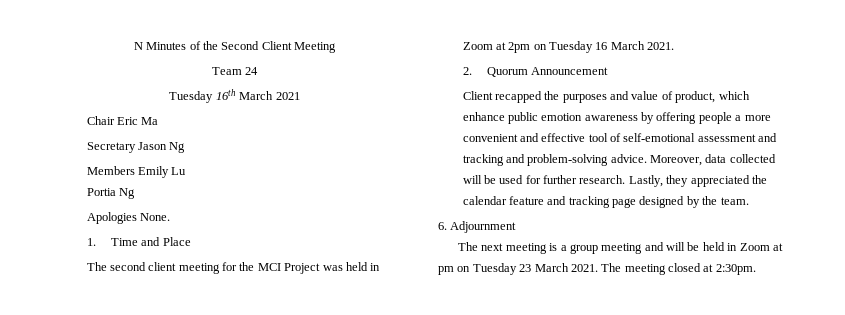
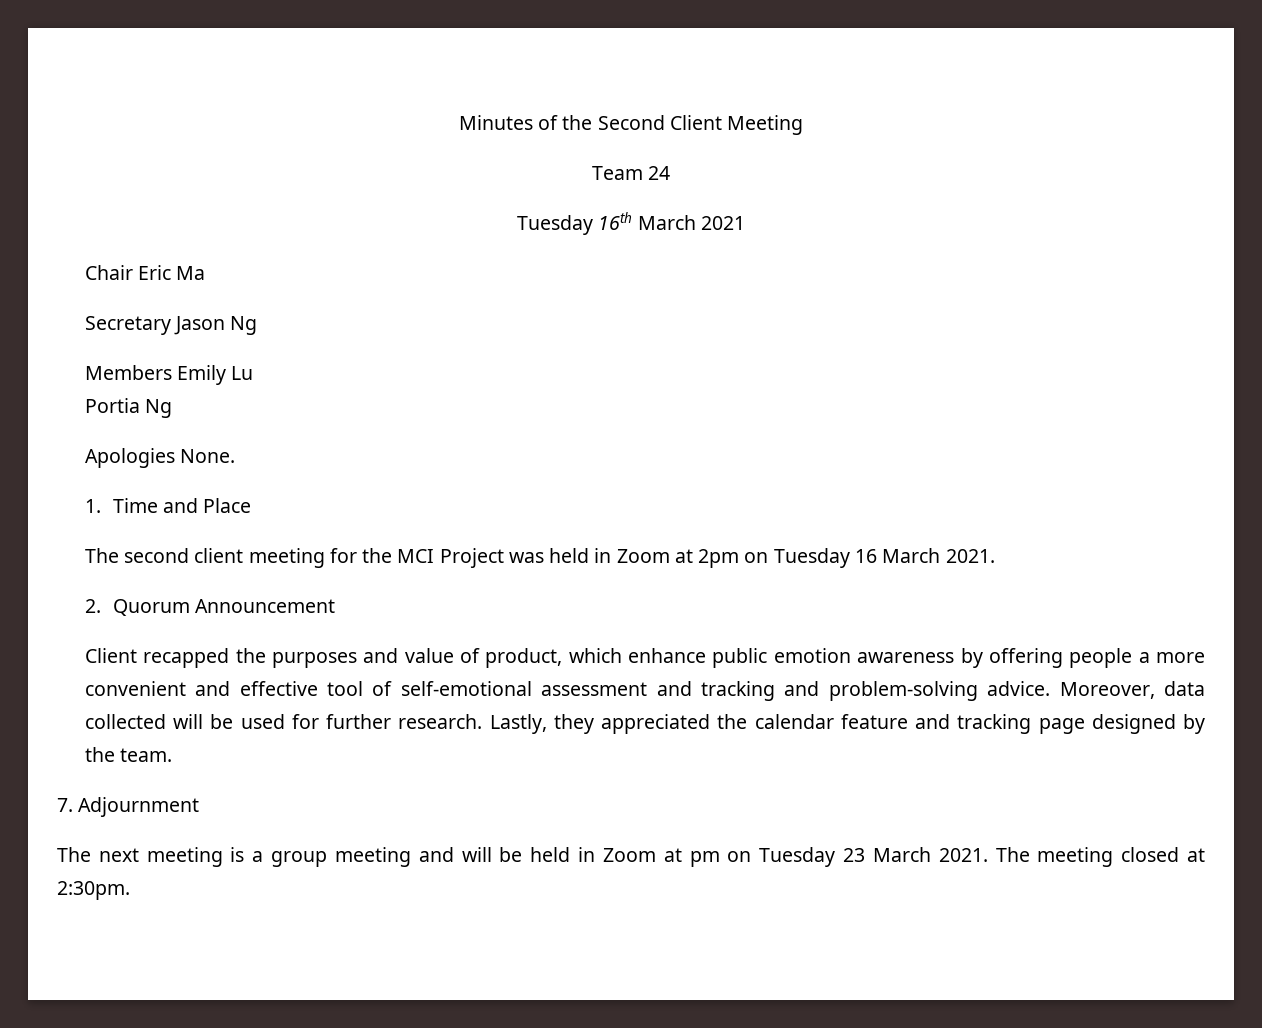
- N Minutes of the Second Client Meeting
+ Minutes of the Second Client Meeting
- 6. Adjournment
+ 7. Adjournment

